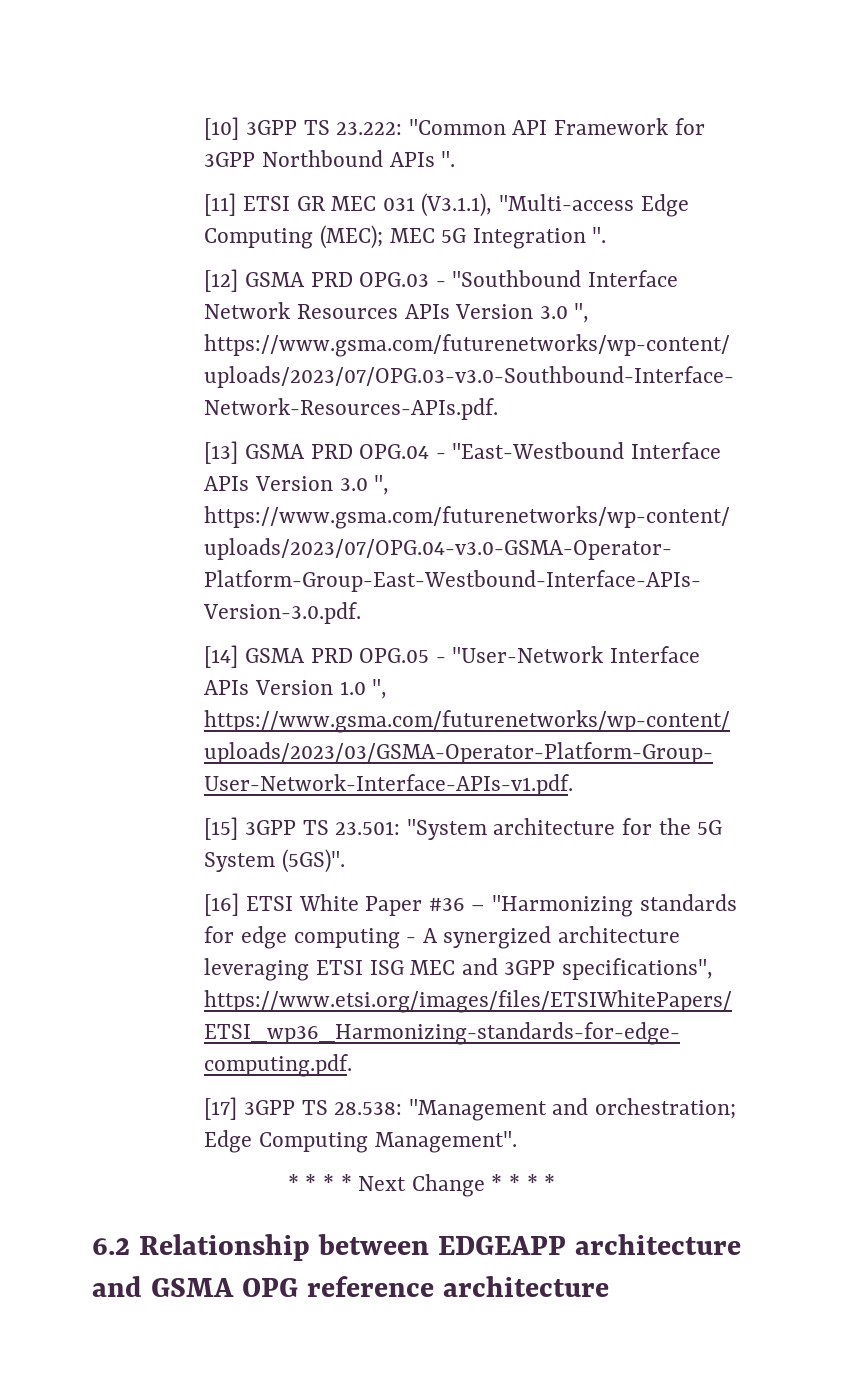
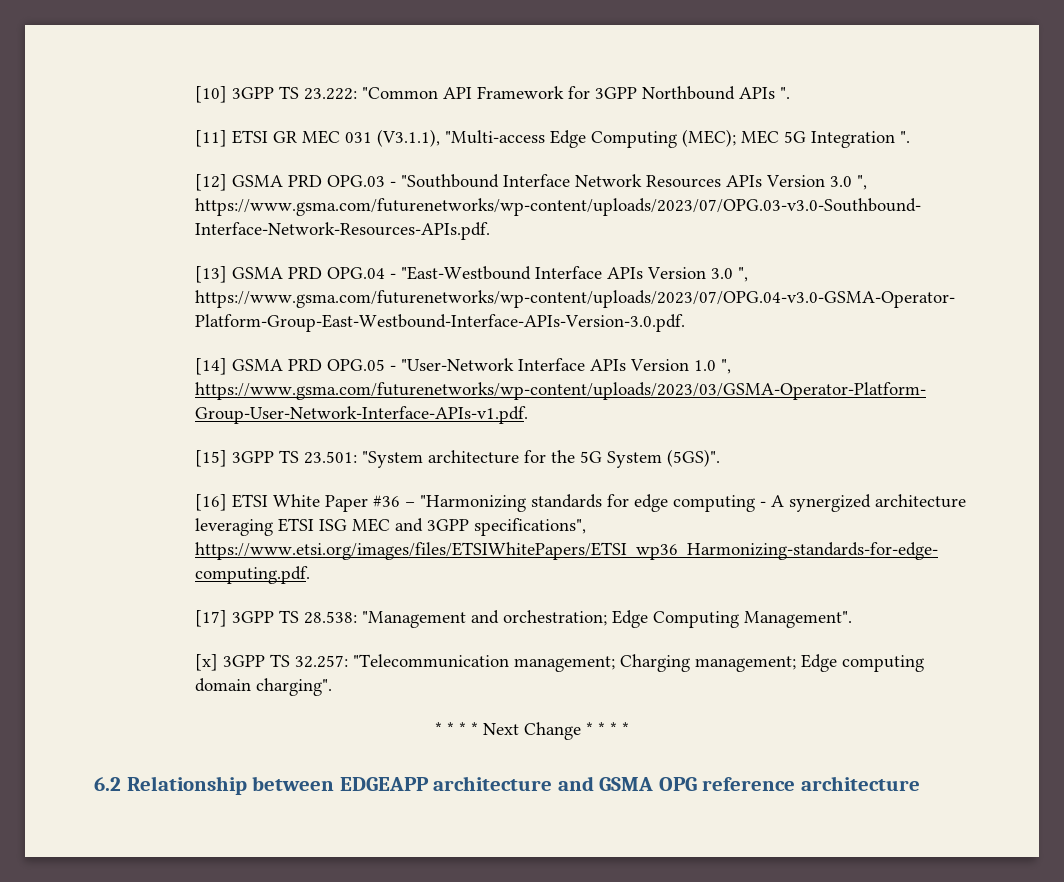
+ [x] 3GPP TS 32.257: "Telecommunication management; Charging management; Edge computing domain charging".

